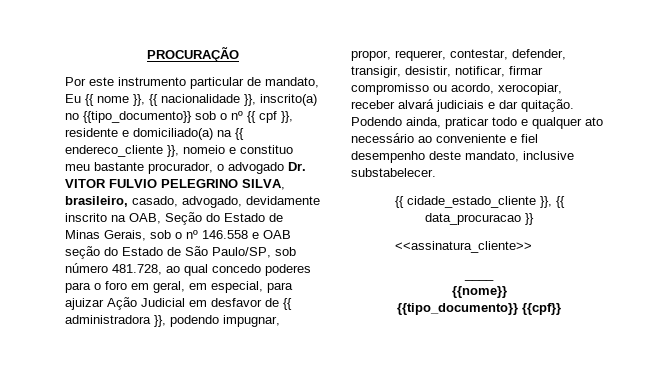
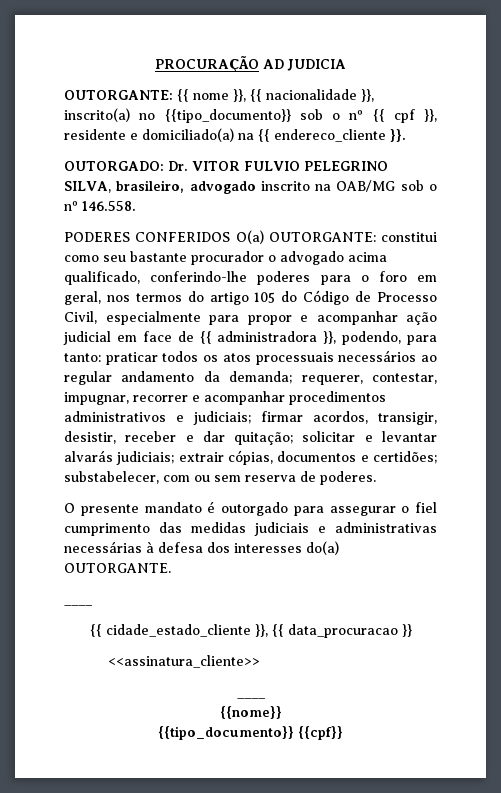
- PROCURAÇÃO
- Por este instrumento particular de mandato, Eu {{ nome }}, {{ nacionalidade }}, inscrito(a) no {{tipo_documento}} sob o nº {{ cpf }}, residente e domiciliado(a) na {{ endereco_cliente }}, nomeio e constituo meu bastante procurador, o advogado Dr. VITOR FULVIO PELEGRINO SILVA, brasileiro, casado, advogado, devidamente inscrito na OAB, Seção do Estado de Minas Gerais, sob o nº 146.558 e OAB seção do Estado de São Paulo/SP, sob número 481.728, ao qual concedo poderes para o foro em geral, em especial, para ajuizar Ação Judicial em desfavor de {{ administradora }}, podendo impugnar, propor, requerer, contestar, defender, transigir, desistir, notificar, firmar compromisso ou acordo, xerocopiar, receber alvará judiciais e dar quitação. Podendo ainda, praticar todo e qualquer ato necessário ao conveniente e fiel desempenho deste mandato, inclusive substabelecer.
+ PROCURAÇÃO AD JUDICIA
+ OUTORGANTE: {{ nome }}, {{ nacionalidade }}, inscrito(a) no {{tipo_documento}} sob o nº {{ cpf }}, residente e domiciliado(a) na {{ endereco_cliente }}.
+ OUTORGADO: Dr. VITOR FULVIO PELEGRINO SILVA, brasileiro, advogado inscrito na OAB/MG sob o nº 146.558.
+ PODERES CONFERIDOS O(a) OUTORGANTE: constitui como seu bastante procurador o advogado acima qualificado, conferindo-lhe poderes para o foro em geral, nos termos do artigo 105 do Código de Processo Civil, especialmente para propor e acompanhar ação judicial em face de {{ administradora }}, podendo, para tanto: praticar todos os atos processuais necessários ao regular andamento da demanda; requerer, contestar, impugnar, recorrer e acompanhar procedimentos administrativos e judiciais; firmar acordos, transigir, desistir, receber e dar quitação; solicitar e levantar alvarás judiciais; extrair cópias, documentos e certidões; substabelecer, com ou sem reserva de poderes.
+ O presente mandato é outorgado para assegurar o fiel cumprimento das medidas judiciais e administrativas necessárias à defesa dos interesses do(a) OUTORGANTE.
+ ____

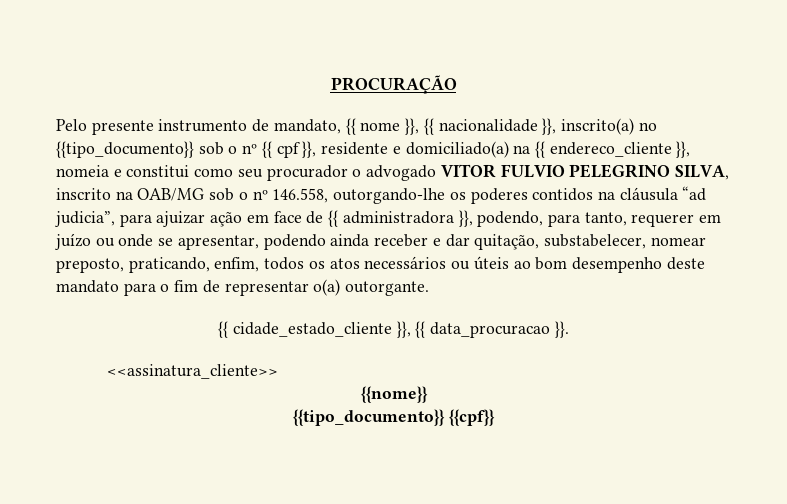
- PROCURAÇÃO AD JUDICIA
- OUTORGANTE: {{ nome }}, {{ nacionalidade }}, inscrito(a) no {{tipo_documento}} sob o nº {{ cpf }}, residente e domiciliado(a) na {{ endereco_cliente }}.
- OUTORGADO: Dr. VITOR FULVIO PELEGRINO SILVA, brasileiro, advogado inscrito na OAB/MG sob o nº 146.558.
- PODERES CONFERIDOS O(a) OUTORGANTE: constitui como seu bastante procurador o advogado acima qualificado, conferindo-lhe poderes para o foro em geral, nos termos do artigo 105 do Código de Processo Civil, especialmente para propor e acompanhar ação judicial em face de {{ administradora }}, podendo, para tanto: praticar todos os atos processuais necessários ao regular andamento da demanda; requerer, contestar, impugnar, recorrer e acompanhar procedimentos administrativos e judiciais; firmar acordos, transigir, desistir, receber e dar quitação; solicitar e levantar alvarás judiciais; extrair cópias, documentos e certidões; substabelecer, com ou sem reserva de poderes.
- O presente mandato é outorgado para assegurar o fiel cumprimento das medidas judiciais e administrativas necessárias à defesa dos interesses do(a) OUTORGANTE.
- ____
+ PROCURAÇÃO
+ Pelo presente instrumento de mandato, {{ nome }}, {{ nacionalidade }}, inscrito(a) no {{tipo_documento}} sob o nº {{ cpf }}, residente e domiciliado(a) na {{ endereco_cliente }}, nomeia e constitui como seu procurador o advogado VITOR FULVIO PELEGRINO SILVA, inscrito na OAB/MG sob o nº 146.558, outorgando-lhe os poderes contidos na cláusula “ad judicia”, para ajuizar ação em face de {{ administradora }}, podendo, para tanto, requerer em juízo ou onde se apresentar, podendo ainda receber e dar quitação, substabelecer, nomear preposto, praticando, enfim, todos os atos necessários ou úteis ao bom desempenho deste mandato para o fim de representar o(a) outorgante.
- {{ cidade_estado_cliente }}, {{ data_procuracao }}
+ {{ cidade_estado_cliente }}, {{ data_procuracao }}.
  <<assinatura_cliente>>
- ____

